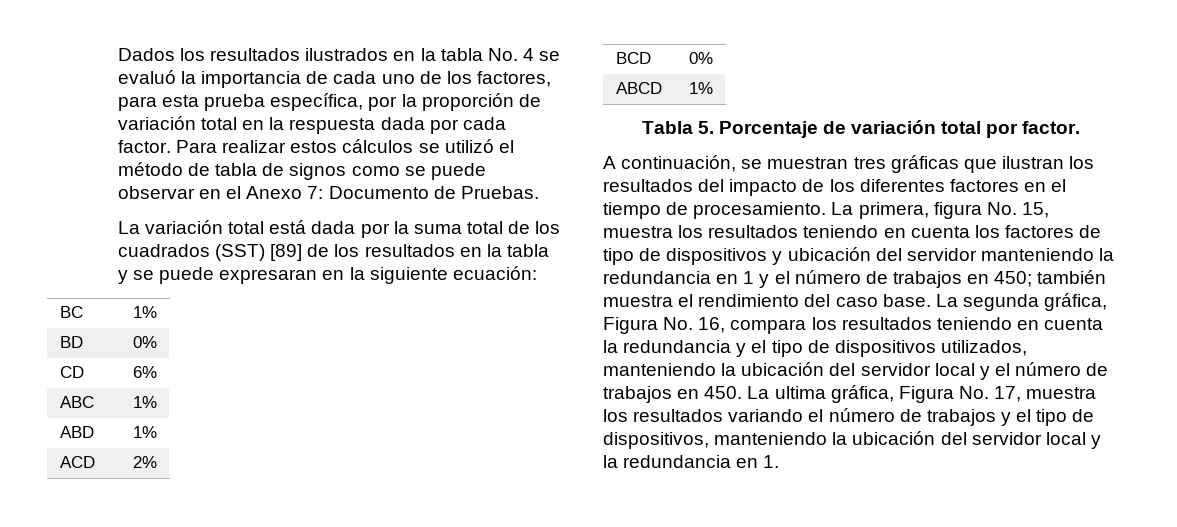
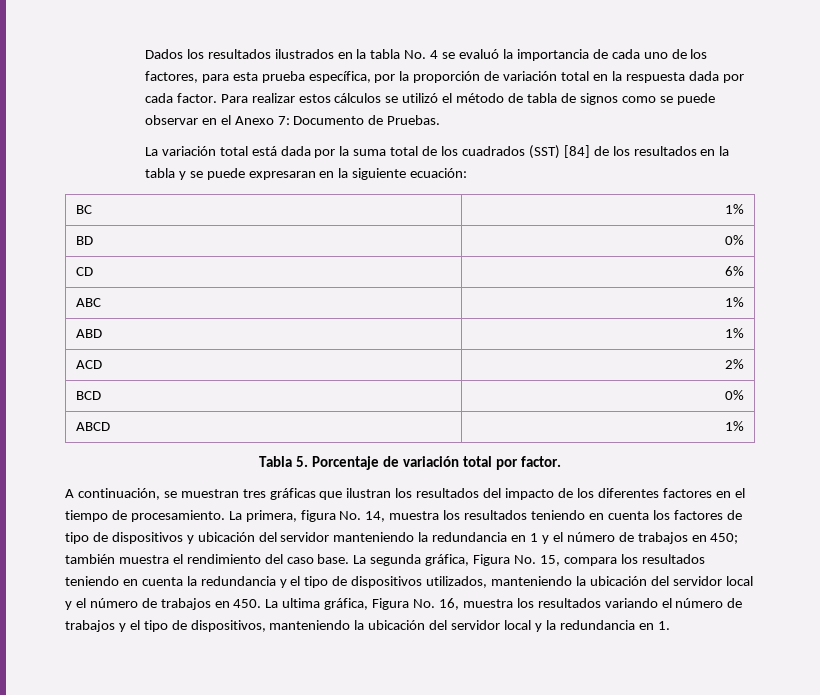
- La variación total está dada por la suma total de los cuadrados (SST) [89] de los resultados en la tabla y se puede expresaran en la siguiente ecuación:
+ La variación total está dada por la suma total de los cuadrados (SST) [84] de los resultados en la tabla y se puede expresaran en la siguiente ecuación:
- La primera, figura No. 15, muestra los resultados teniendo en cuenta los factores de tipo de dispositivos y ubicación del servidor manteniendo la redundancia en 1 y el número de trabajos en 450; también muestra el rendimiento del caso base.
+ La primera, figura No. 14, muestra los resultados teniendo en cuenta los factores de tipo de dispositivos y ubicación del servidor manteniendo la redundancia en 1 y el número de trabajos en 450; también muestra el rendimiento del caso base.
- La segunda gráfica, Figura No. 16, compara los resultados teniendo en cuenta la redundancia y el tipo de dispositivos utilizados, manteniendo la ubicación del servidor local y el número de trabajos en 450. La ultima gráfica, Figura No. 17, muestra los resultados variando el número de trabajos y el tipo de dispositivos, manteniendo la ubicación del servidor local y la redundancia en 1.
+ La segunda gráfica, Figura No. 15, compara los resultados teniendo en cuenta la redundancia y el tipo de dispositivos utilizados, manteniendo la ubicación del servidor local y el número de trabajos en 450. La ultima gráfica, Figura No. 16, muestra los resultados variando el número de trabajos y el tipo de dispositivos, manteniendo la ubicación del servidor local y la redundancia en 1.

